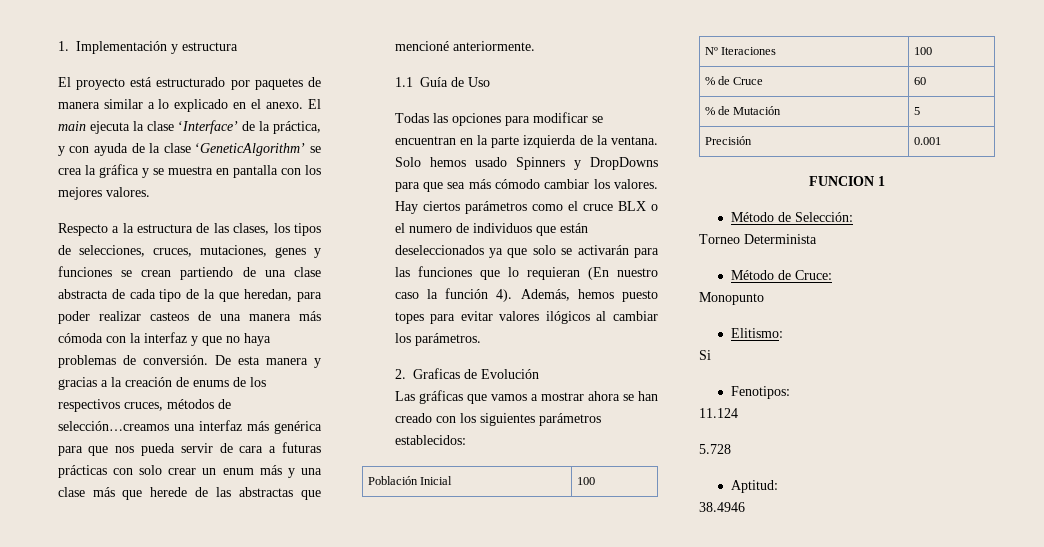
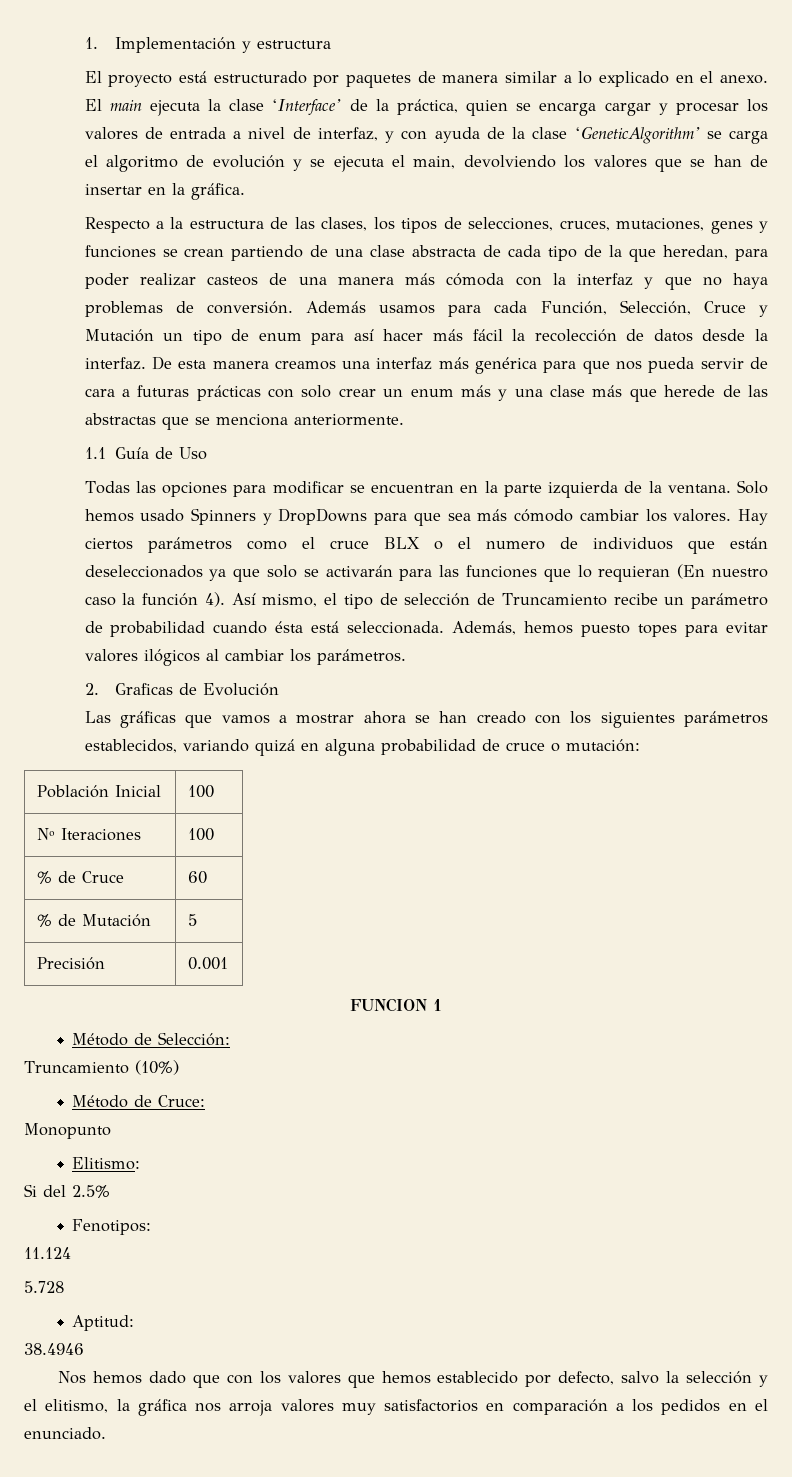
- El main ejecuta la clase ‘Interface’ de la práctica, y con ayuda de la clase ‘GeneticAlgorithm’ se crea la gráfica y se muestra en pantalla con los mejores valores.
+ El main ejecuta la clase ‘Interface’ de la práctica, quien se encarga cargar y procesar los valores de entrada a nivel de interfaz, y con ayuda de la clase ‘GeneticAlgorithm’ se carga el algoritmo de evolución y se ejecuta el main, devolviendo los valores que se han de insertar en la gráfica.
- De esta manera y gracias a la creación de enums de los respectivos cruces, métodos de selección…creamos una interfaz más genérica para que nos pueda servir de cara a futuras prácticas con solo crear un enum más y una clase más que herede de las abstractas que mencioné anteriormente.
+ Además usamos para cada Función, Selección, Cruce y Mutación un tipo de enum para así hacer más fácil la recolección de datos desde la interfaz. De esta manera creamos una interfaz más genérica para que nos pueda servir de cara a futuras prácticas con solo crear un enum más y una clase más que herede de las abstractas que se menciona anteriormente.
+ Así mismo, el tipo de selección de Truncamiento recibe un parámetro de probabilidad cuando ésta está seleccionada.
- Las gráficas que vamos a mostrar ahora se han creado con los siguientes parámetros establecidos:
+ Las gráficas que vamos a mostrar ahora se han creado con los siguientes parámetros establecidos, variando quizá en alguna probabilidad de cruce o mutación:
- Torneo Determinista
+ Truncamiento (10%)
- Si
+ Si del 2.5%
+ Nos hemos dado que con los valores que hemos establecido por defecto, salvo la selección y el elitismo, la gráfica nos arroja valores muy satisfactorios en comparación a los pedidos en el enunciado.

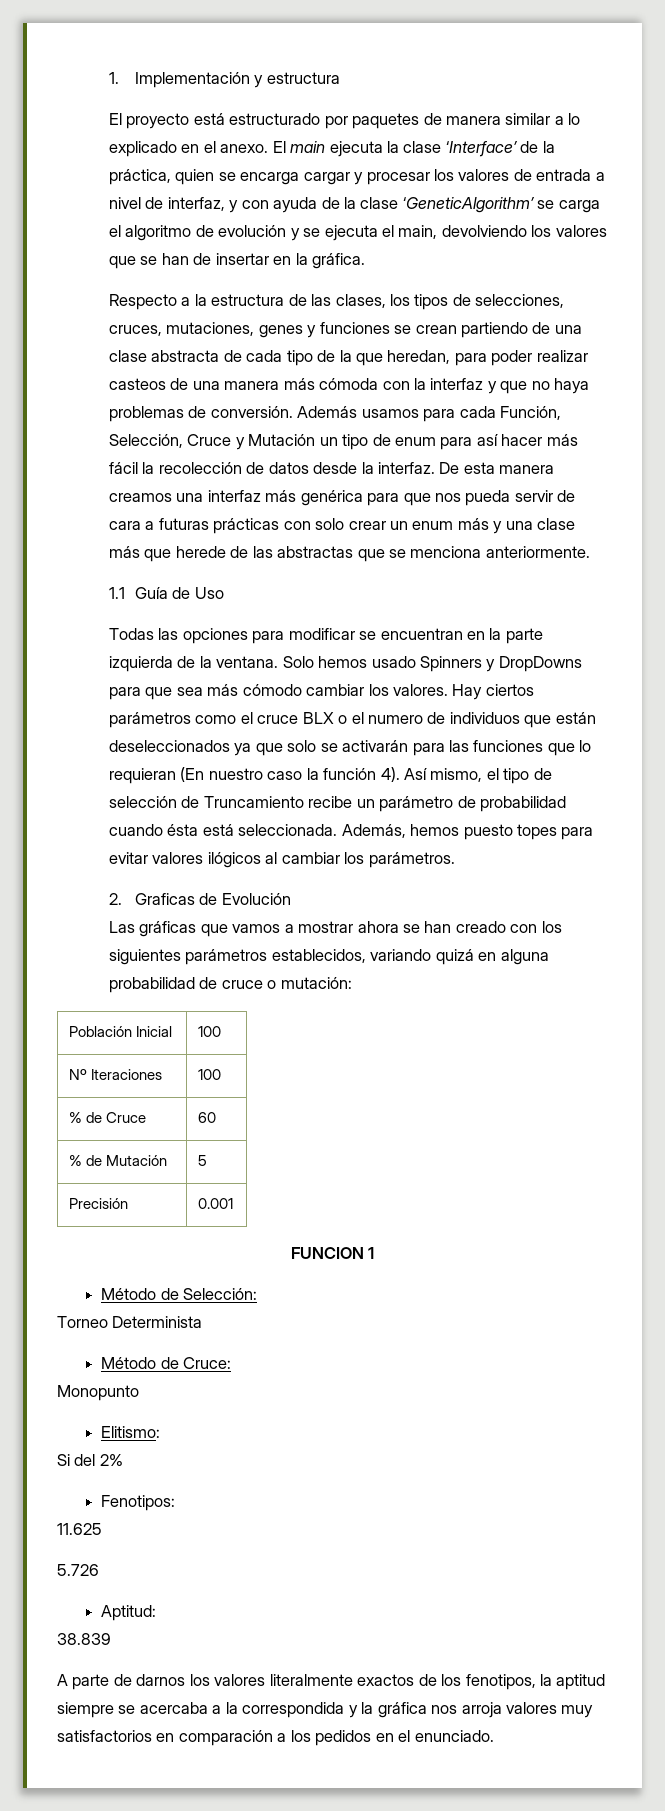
- Truncamiento (10%)
+ Torneo Determinista
- Si del 2.5%
+ Si del 2%
- 11.124
- 5.728
+ 11.625
+ 5.726
- 38.4946
- Nos hemos dado que con los valores que hemos establecido por defecto, salvo la selección y el elitismo, la gráfica nos arroja valores muy satisfactorios en comparación a los pedidos en el enunciado.
+ 38.839
+ A parte de darnos los valores literalmente exactos de los fenotipos, la aptitud siempre se acercaba a la correspondida y la gráfica nos arroja valores muy satisfactorios en comparación a los pedidos en el enunciado.

